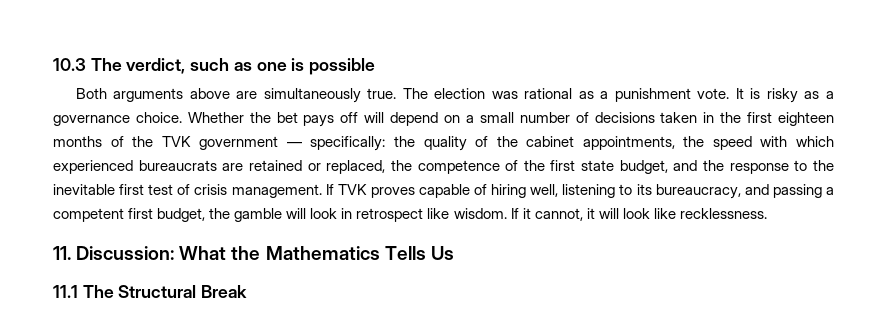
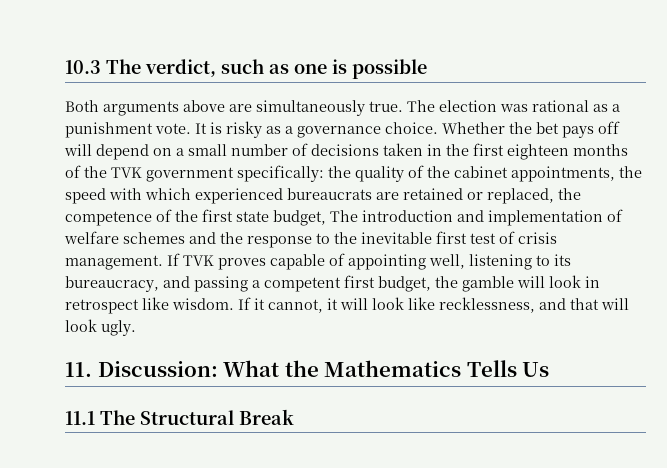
- Whether the bet pays off will depend on a small number of decisions taken in the first eighteen months of the TVK government — specifically: the quality of the cabinet appointments, the speed with which experienced bureaucrats are retained or replaced, the competence of the first state budget, and the response to the inevitable first test of crisis management.
+ Whether the bet pays off will depend on a small number of decisions taken in the first eighteen months of the TVK government specifically: the quality of the cabinet appointments, the speed with which experienced bureaucrats are retained or replaced, the competence of the first state budget, The introduction and implementation of welfare schemes and the response to the inevitable first test of crisis management.
- If TVK proves capable of hiring well, listening to its bureaucracy, and passing a competent first budget, the gamble will look in retrospect like wisdom.
+ If TVK proves capable of appointing well, listening to its bureaucracy, and passing a competent first budget, the gamble will look in retrospect like wisdom.
- If it cannot, it will look like recklessness.
+ If it cannot, it will look like recklessness, and that will look ugly.

